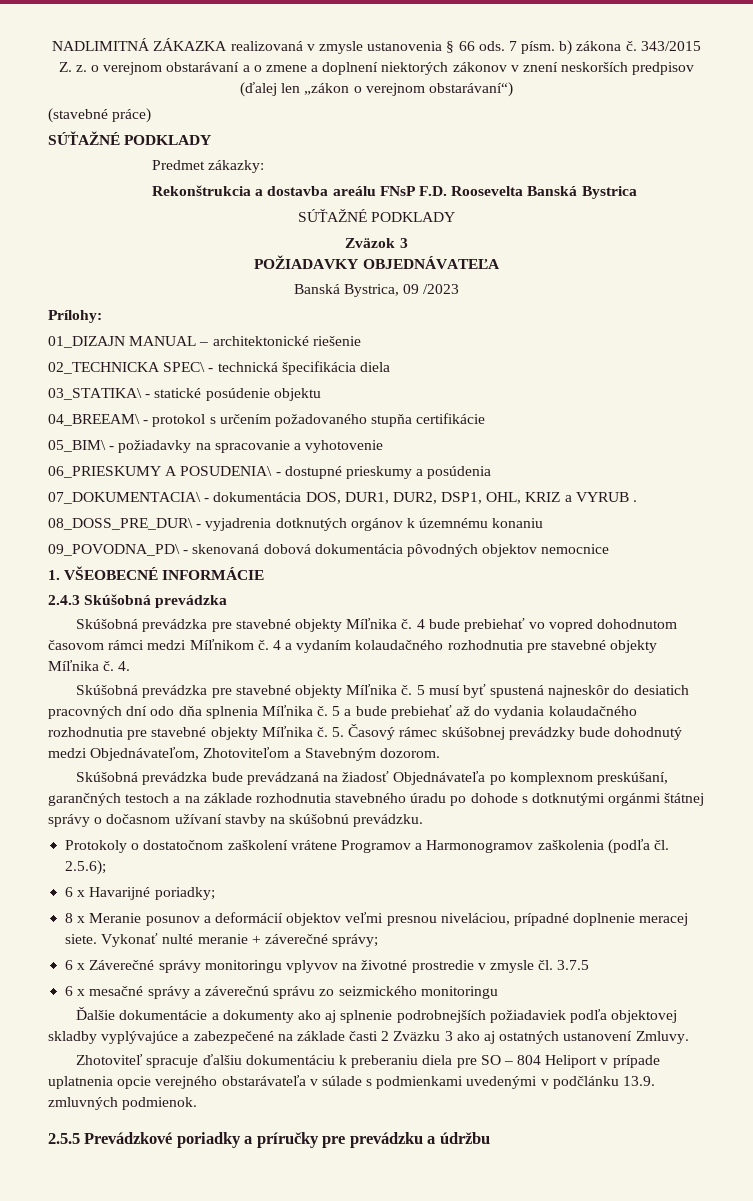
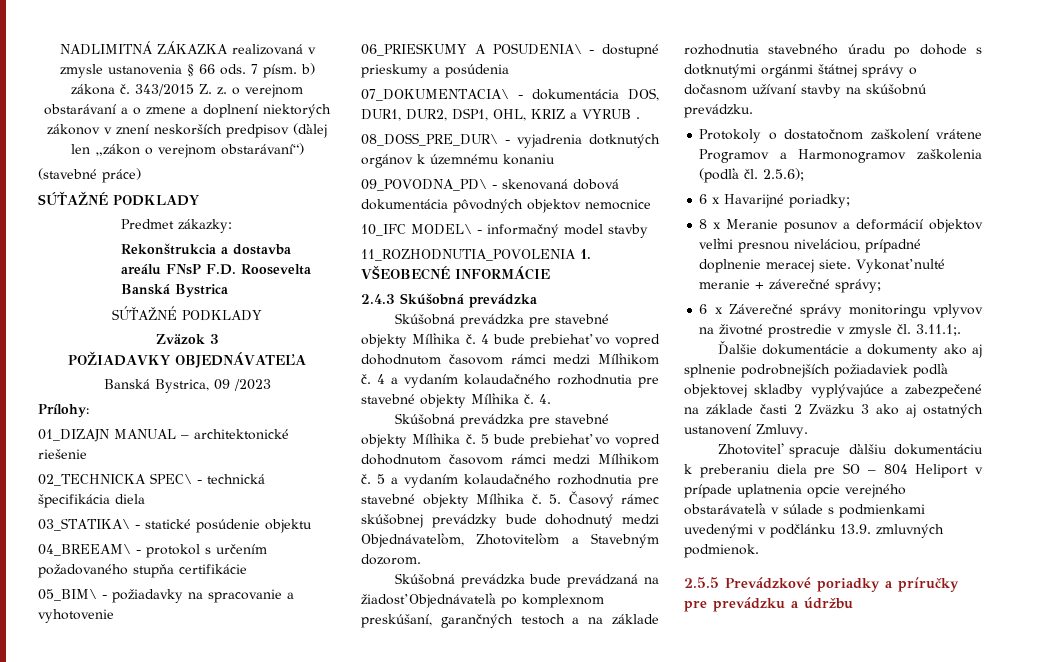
- 1. VŠEOBECNÉ INFORMÁCIE
+ 10_IFC MODEL\ - informačný model stavby
+ 11_ROZHODNUTIA_POVOLENIA 1. VŠEOBECNÉ INFORMÁCIE
- 5 musí byť spustená najneskôr do desiatich pracovných dní odo dňa splnenia Míľnika č. 5 a bude prebiehať až do vydania kolaudačného rozhodnutia pre stavebné objekty Míľnika č.
+ 5 bude prebiehať vo vopred dohodnutom časovom rámci medzi Míľnikom č. 5 a vydaním kolaudačného rozhodnutia pre stavebné objekty Míľnika č.
- 6 x Záverečné správy monitoringu vplyvov na životné prostredie v zmysle čl. 3.7.5
- 6 x mesačné správy a záverečnú správu zo seizmického monitoringu
+ 6 x Záverečné správy monitoringu vplyvov na životné prostredie v zmysle čl. 3.11.1;.

